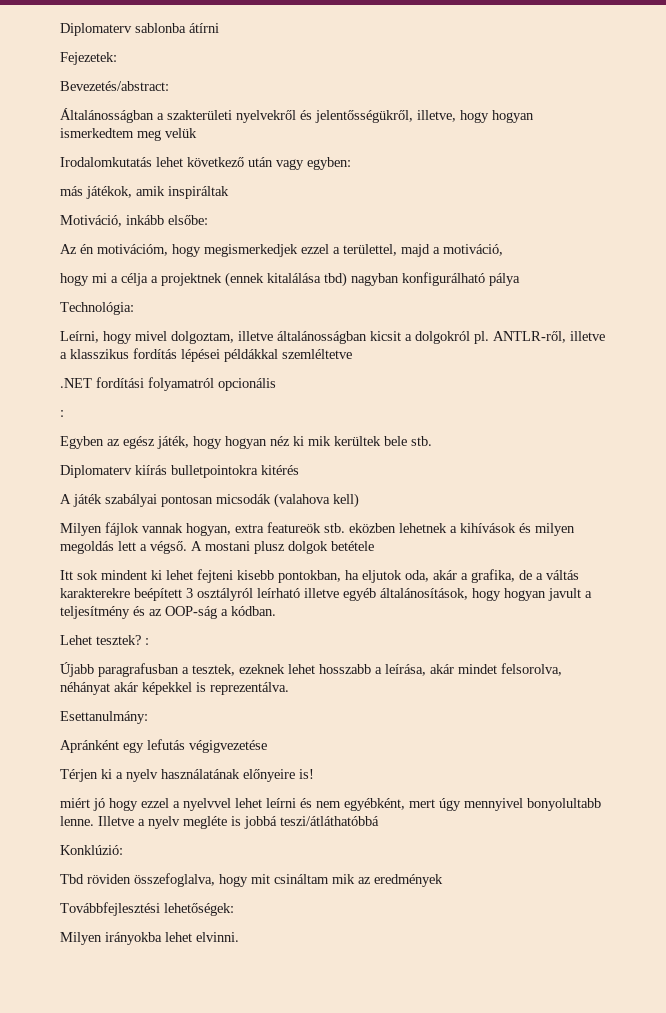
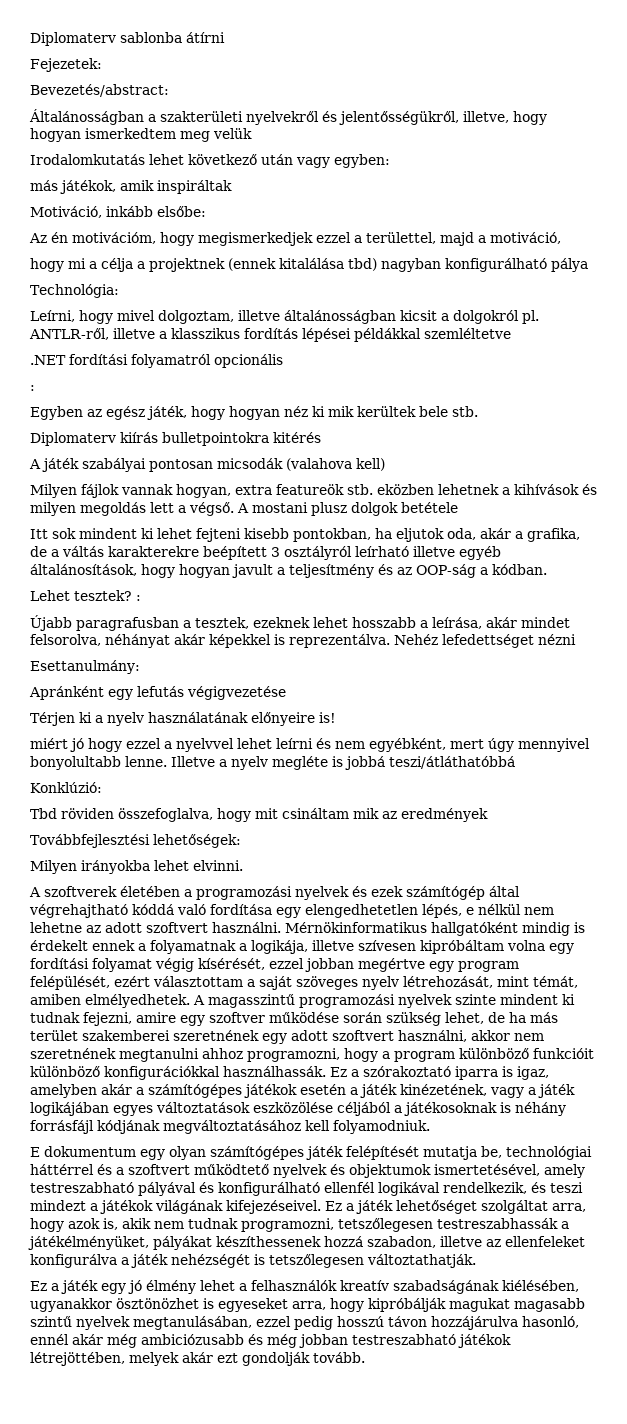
+ Nehéz lefedettséget nézni
+ A szoftverek életében a programozási nyelvek és ezek számítógép által végrehajtható kóddá való fordítása egy elengedhetetlen lépés, e nélkül nem lehetne az adott szoftvert használni. Mérnökinformatikus hallgatóként mindig is érdekelt ennek a folyamatnak a logikája, illetve szívesen kipróbáltam volna egy fordítási folyamat végig kísérését, ezzel jobban megértve egy program felépülését, ezért választottam a saját szöveges nyelv létrehozását, mint témát, amiben elmélyedhetek. A magasszintű programozási nyelvek szinte mindent ki tudnak fejezni, amire egy szoftver működése során szükség lehet, de ha más terület szakemberei szeretnének egy adott szoftvert használni, akkor nem szeretnének megtanulni ahhoz programozni, hogy a program különböző funkcióit különböző konfigurációkkal használhassák. Ez a szórakoztató iparra is igaz, amelyben akár a számítógépes játékok esetén a játék kinézetének, vagy a játék logikájában egyes változtatások eszközölése céljából a játékosoknak is néhány forrásfájl kódjának megváltoztatásához kell folyamodniuk.
+ E dokumentum egy olyan számítógépes játék felépítését mutatja be, technológiai háttérrel és a szoftvert működtető nyelvek és objektumok ismertetésével, amely testreszabható pályával és konfigurálható ellenfél logikával rendelkezik, és teszi mindezt a játékok világának kifejezéseivel. Ez a játék lehetőséget szolgáltat arra, hogy azok is, akik nem tudnak programozni, tetszőlegesen testreszabhassák a játékélményüket, pályákat készíthessenek hozzá szabadon, illetve az ellenfeleket konfigurálva a játék nehézségét is tetszőlegesen változtathatják.
+ Ez a játék egy jó élmény lehet a felhasználók kreatív szabadságának kiélésében, ugyanakkor ösztönözhet is egyeseket arra, hogy kipróbálják magukat magasabb szintű nyelvek megtanulásában, ezzel pedig hosszú távon hozzájárulva hasonló, ennél akár még ambiciózusabb és még jobban testreszabható játékok létrejöttében, melyek akár ezt gondolják tovább.

